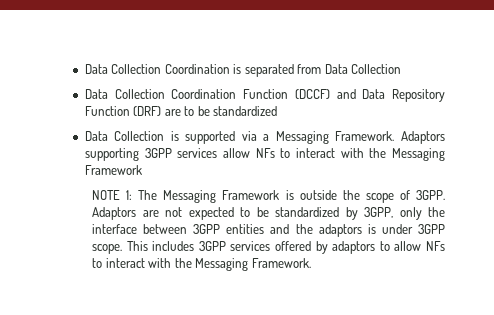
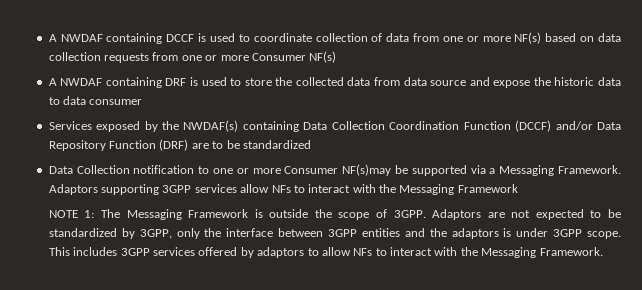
- Data Collection Coordination is separated from Data Collection
- Data Collection Coordination Function (DCCF) and Data Repository Function (DRF) are to be standardized
+ A NWDAF containing DCCF is used to coordinate collection of data from one or more NF(s) based on data collection requests from one or more Consumer NF(s)
+ A NWDAF containing DRF is used to store the collected data from data source and expose the historic data to data consumer
+ Services exposed by the NWDAF(s) containing Data Collection Coordination Function (DCCF) and/or Data Repository Function (DRF) are to be standardized
- Data Collection is supported via a Messaging Framework.
+ Data Collection notification to one or more Consumer NF(s)may be supported via a Messaging Framework.

